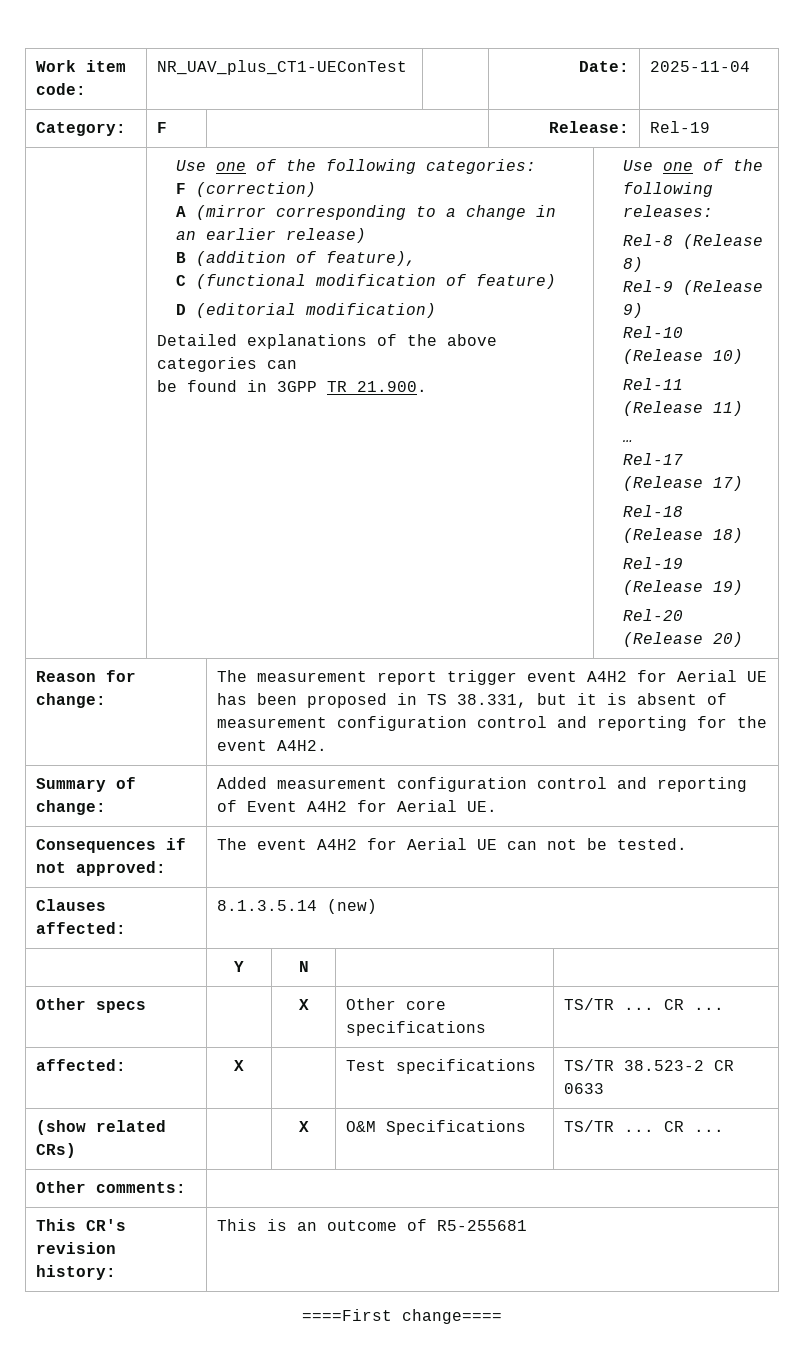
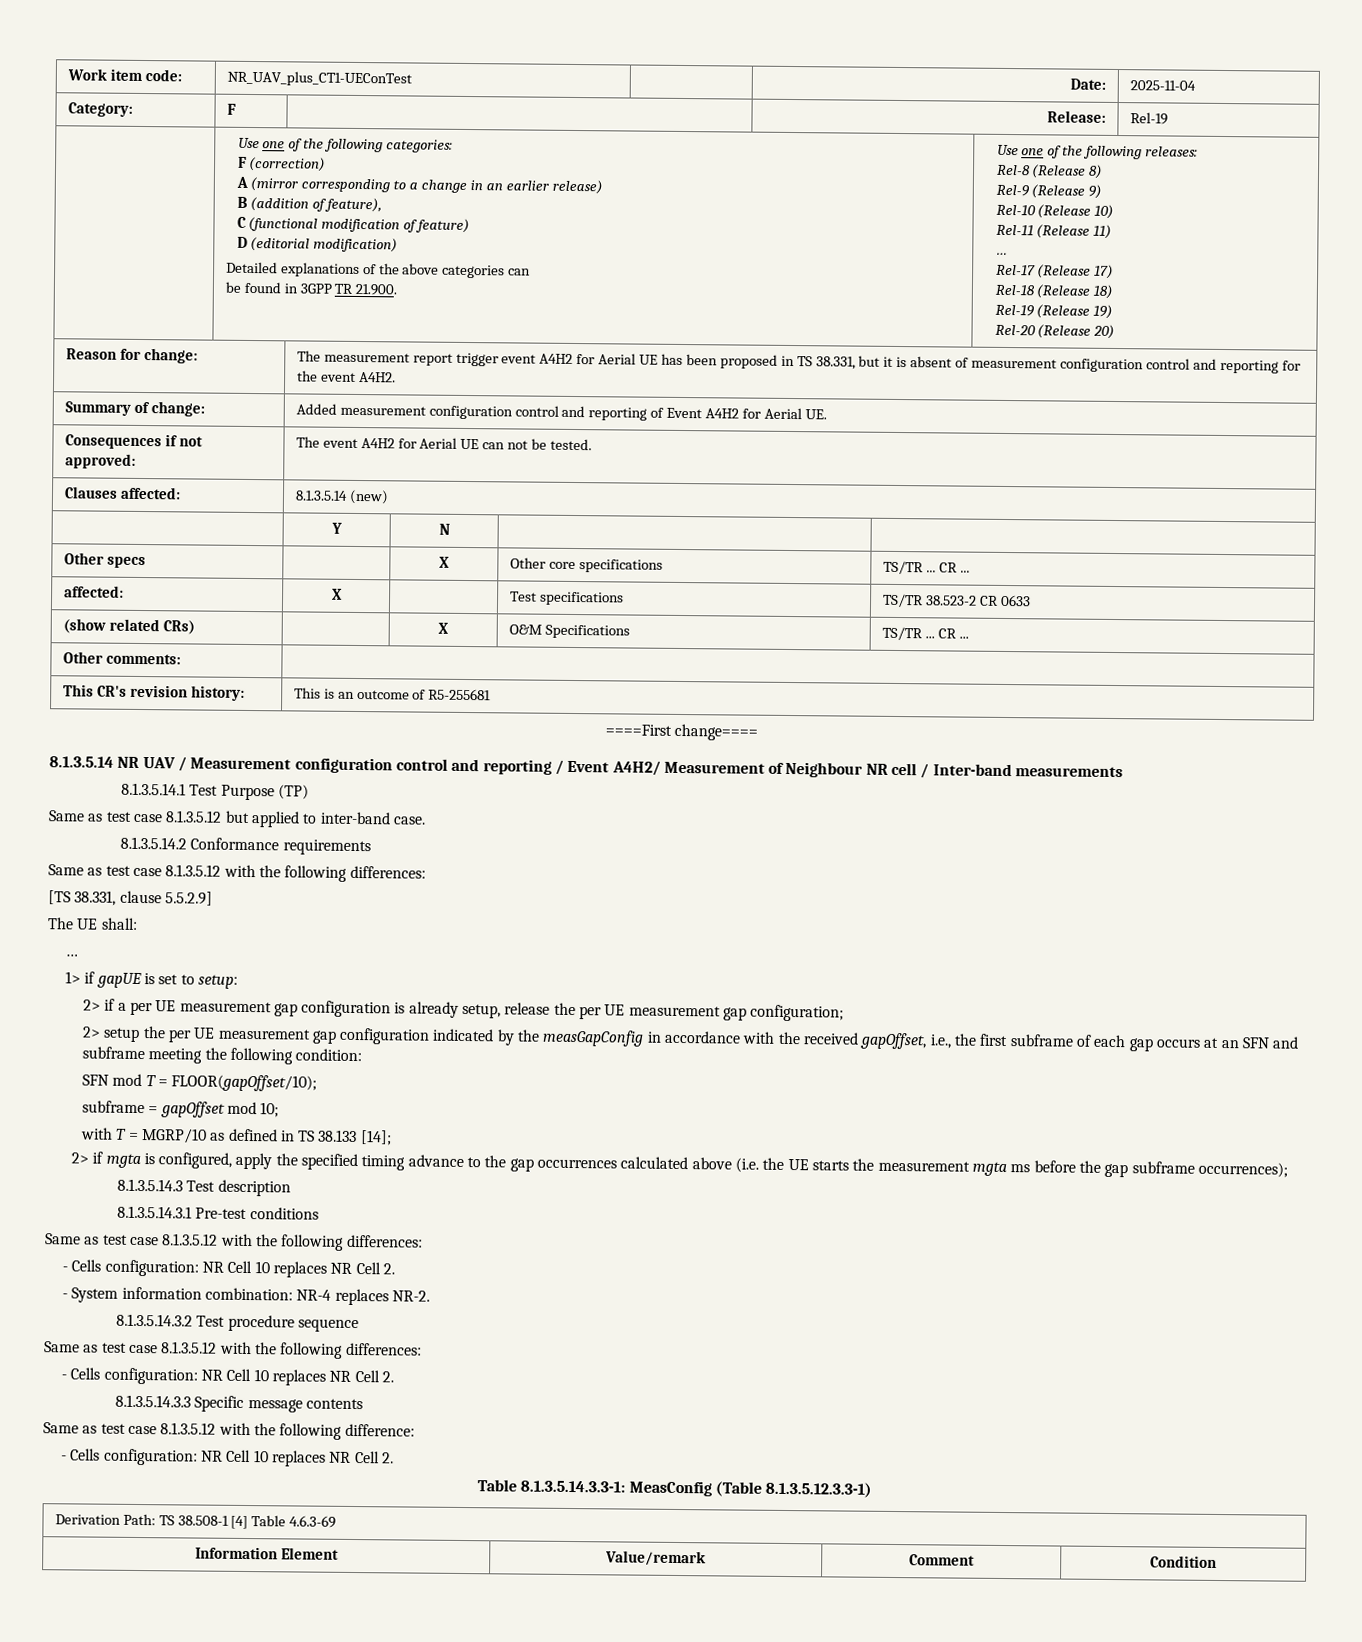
+ 8.1.3.5.14 NR UAV / Measurement configuration control and reporting / Event A4H2/ Measurement of Neighbour NR cell / Inter-band measurements
+ 8.1.3.5.14.1 Test Purpose (TP)
+ Same as test case 8.1.3.5.12 but applied to inter-band case.
+ 8.1.3.5.14.2 Conformance requirements
+ Same as test case 8.1.3.5.12 with the following differences:
+ [TS 38.331, clause 5.5.2.9]
+ The UE shall:
+ …
+ 1> if gapUE is set to setup:
+ 2> if a per UE measurement gap configuration is already setup, release the per UE measurement gap configuration;
+ 2> setup the per UE measurement gap configuration indicated by the measGapConfig in accordance with the received gapOffset, i.e., the first subframe of each gap occurs at an SFN and subframe meeting the following condition:
+ SFN mod T = FLOOR(gapOffset/10);
+ subframe = gapOffset mod 10;
+ with T = MGRP/10 as defined in TS 38.133 [14];
+ 2> if mgta is configured, apply the specified timing advance to the gap occurrences calculated above (i.e. the UE starts the measurement mgta ms before the gap subframe occurrences);
+ 8.1.3.5.14.3 Test description
+ 8.1.3.5.14.3.1 Pre-test conditions
+ Same as test case 8.1.3.5.12 with the following differences:
+ - Cells configuration: NR Cell 10 replaces NR Cell 2.
+ - System information combination: NR-4 replaces NR-2.
+ 8.1.3.5.14.3.2 Test procedure sequence
+ Same as test case 8.1.3.5.12 with the following differences:
+ - Cells configuration: NR Cell 10 replaces NR Cell 2.
+ 8.1.3.5.14.3.3 Specific message contents
+ Same as test case 8.1.3.5.12 with the following difference:
+ - Cells configuration: NR Cell 10 replaces NR Cell 2.
+ Table 8.1.3.5.14.3.3-1: MeasConfig (Table 8.1.3.5.12.3.3-1)
+ Derivation Path: TS 38.508-1 [4] Table 4.6.3-69
+ Information Element | Value/remark | Comment | Condition

